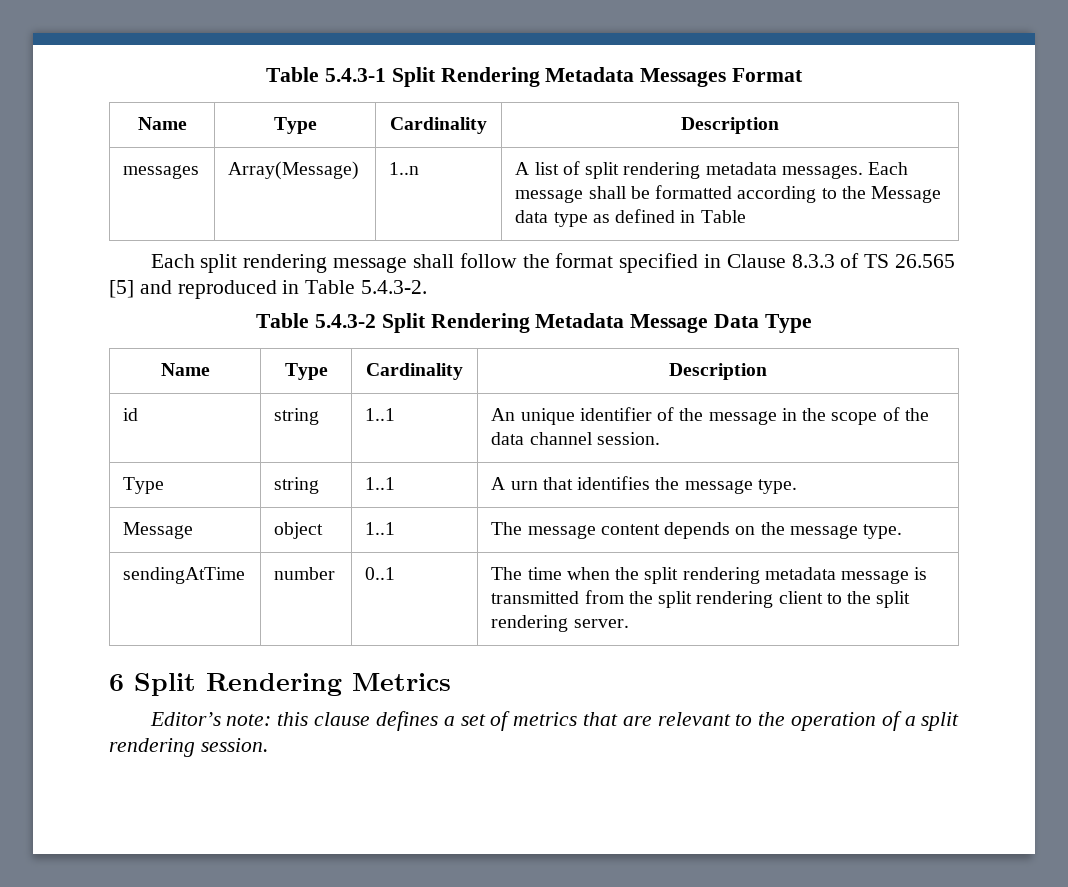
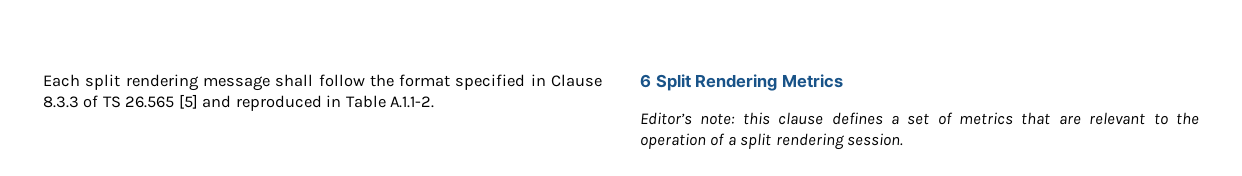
- Table 5.4.3-1 Split Rendering Metadata Messages Format
- Name | Type | Cardinality | Description
- messages | Array(Message) | 1..n | A list of split rendering metadata messages. Each message shall be formatted according to the Message data type as defined in Table
- Each split rendering message shall follow the format specified in Clause 8.3.3 of TS 26.565 [5] and reproduced in Table 5.4.3-2.
- Table 5.4.3-2 Split Rendering Metadata Message Data Type
- Name | Type | Cardinality | Description
- id | string | 1..1 | An unique identifier of the message in the scope of the data channel session.
- Type | string | 1..1 | A urn that identifies the message type.
- Message | object | 1..1 | The message content depends on the message type.
- sendingAtTime | number | 0..1 | The time when the split rendering metadata message is transmitted from the split rendering client to the split rendering server.
+ Each split rendering message shall follow the format specified in Clause 8.3.3 of TS 26.565 [5] and reproduced in Table A.1.1-2.

